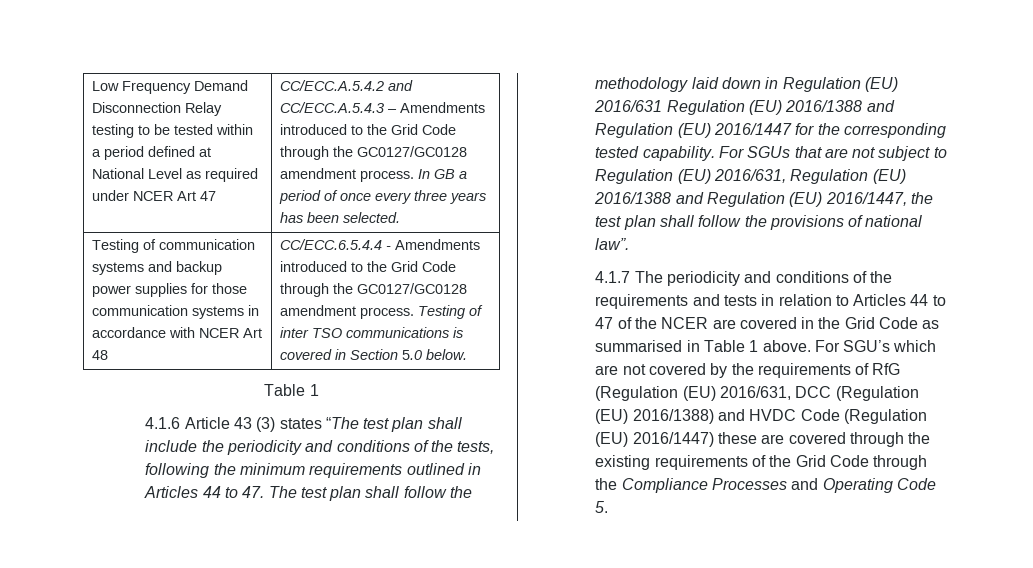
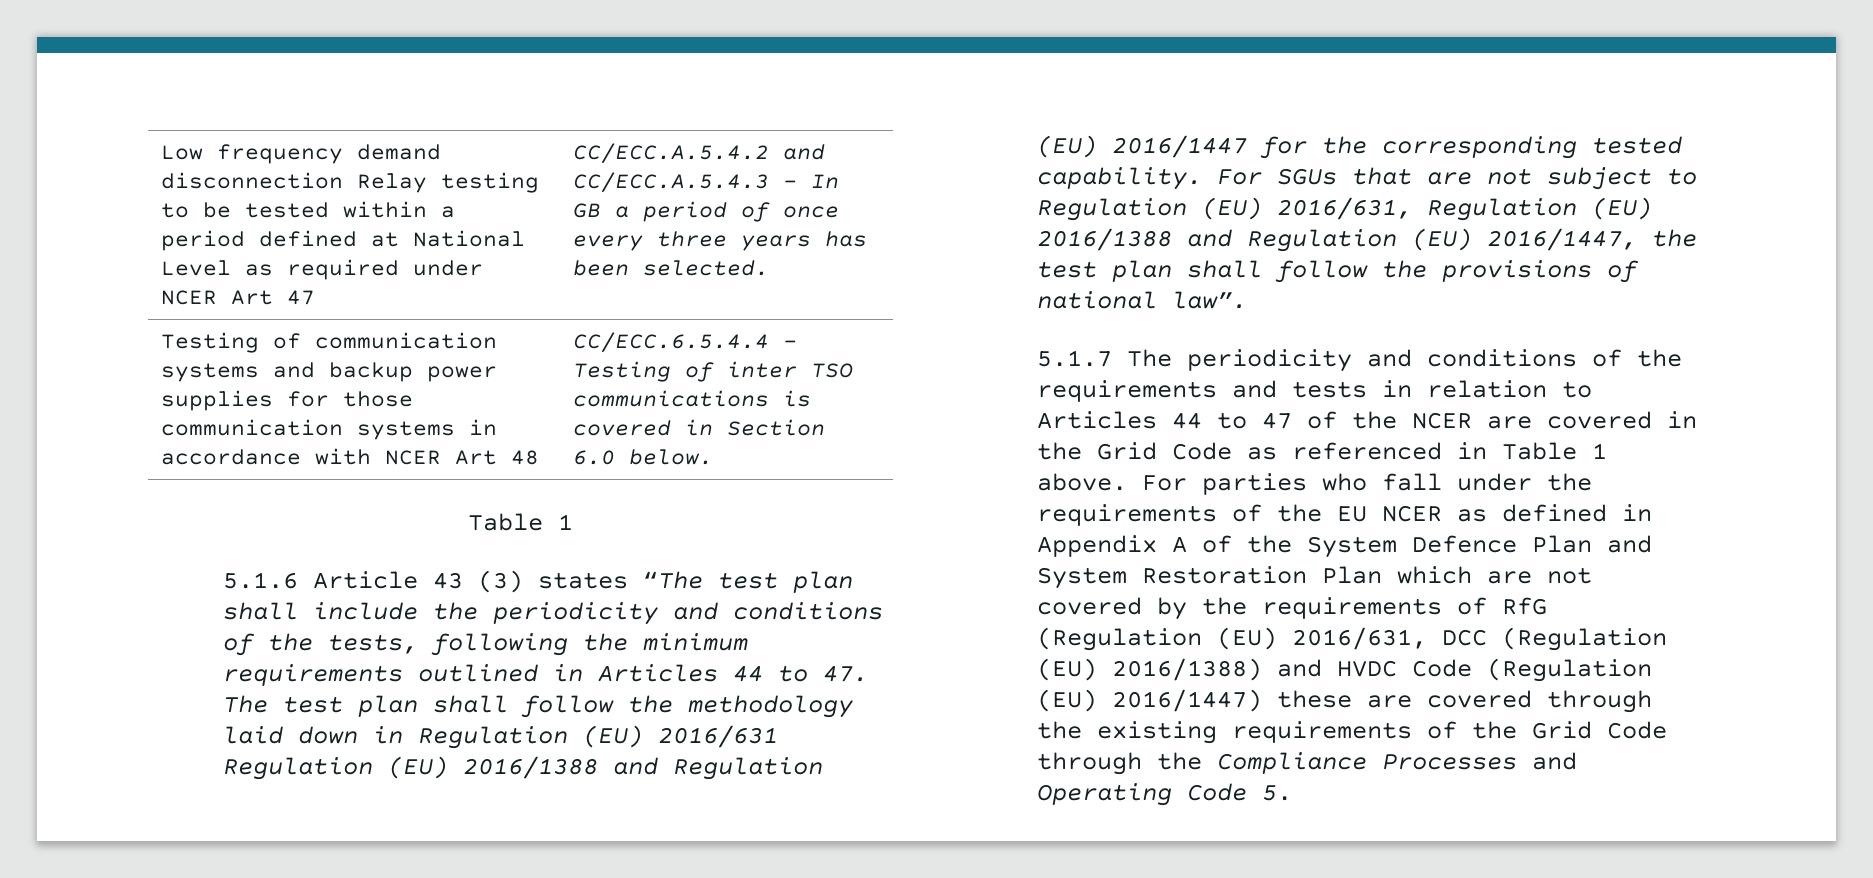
- Low Frequency Demand Disconnection Relay testing to be tested within a period defined at National Level as required under NCER Art 47
+ Low frequency demand disconnection Relay testing to be tested within a period defined at National Level as required under NCER Art 47
- CC/ECC.A.5.4.2 and CC/ECC.A.5.4.3 – Amendments introduced to the Grid Code through the GC0127/GC0128 amendment process. In GB a period of once every three years has been selected.
+ CC/ECC.A.5.4.2 and CC/ECC.A.5.4.3 – In GB a period of once every three years has been selected.
- CC/ECC.6.5.4.4 - Amendments introduced to the Grid Code through the GC0127/GC0128 amendment process. Testing of inter TSO communications is covered in Section 5.0 below.
+ CC/ECC.6.5.4.4 - Testing of inter TSO communications is covered in Section 6.0 below.
- 4.1.6 Article 43 (3) states “The test plan shall include the periodicity and conditions of the tests, following the minimum requirements outlined in Articles 44 to 47. The test plan shall follow the methodology laid down in Regulation (EU) 2016/631 Regulation (EU) 2016/1388 and Regulation (EU) 2016/1447 for the corresponding tested capability.
+ 5.1.6 Article 43 (3) states “The test plan shall include the periodicity and conditions of the tests, following the minimum requirements outlined in Articles 44 to 47. The test plan shall follow the methodology laid down in Regulation (EU) 2016/631 Regulation (EU) 2016/1388 and Regulation (EU) 2016/1447 for the corresponding tested capability.
- 4.1.7 The periodicity and conditions of the requirements and tests in relation to Articles 44 to 47 of the NCER are covered in the Grid Code as summarised in Table 1 above.
+ 5.1.7 The periodicity and conditions of the requirements and tests in relation to Articles 44 to 47 of the NCER are covered in the Grid Code as referenced in Table 1 above.
- For SGU’s which are not covered by the requirements of RfG (Regulation (EU) 2016/631, DCC (Regulation (EU) 2016/1388) and HVDC Code (Regulation (EU) 2016/1447) these are covered through the existing requirements of the Grid Code through the Compliance Processes and Operating Code 5.
+ For parties who fall under the requirements of the EU NCER as defined in Appendix A of the System Defence Plan and System Restoration Plan which are not covered by the requirements of RfG (Regulation (EU) 2016/631, DCC (Regulation (EU) 2016/1388) and HVDC Code (Regulation (EU) 2016/1447) these are covered through the existing requirements of the Grid Code through the Compliance Processes and Operating Code 5.

